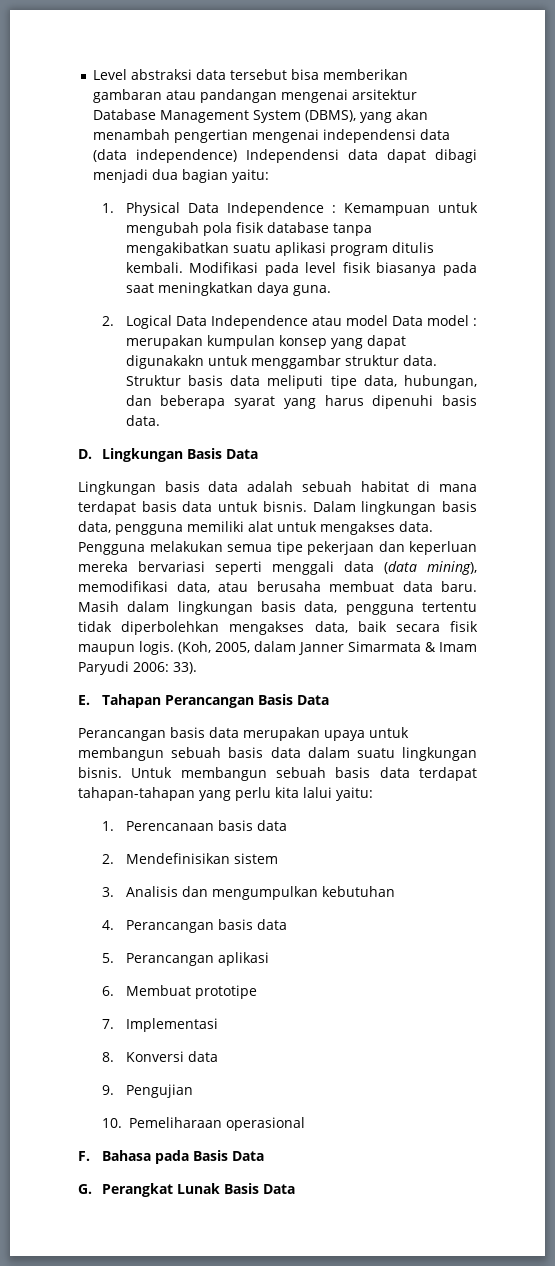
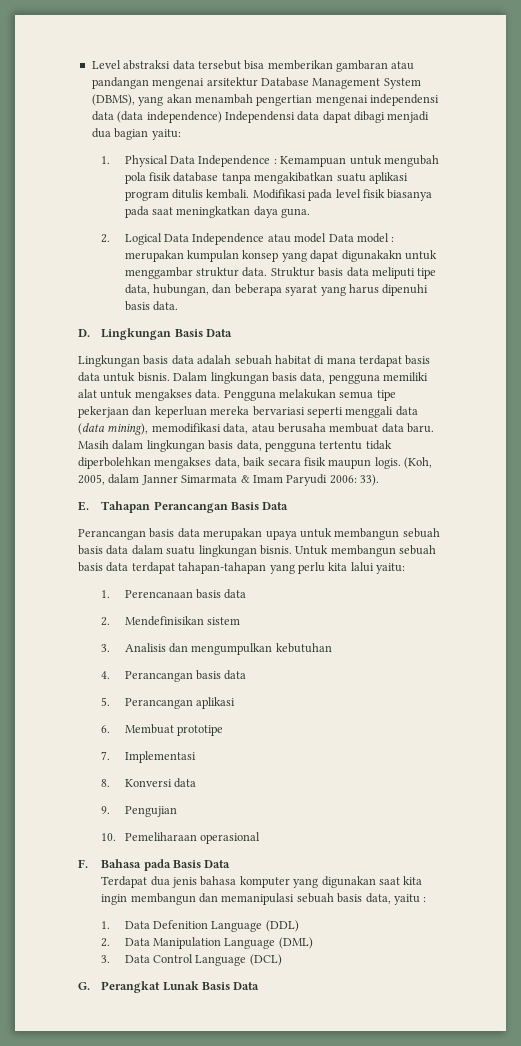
+ Terdapat dua jenis bahasa komputer yang digunakan saat kita ingin membangun dan memanipulasi sebuah basis data, yaitu :
+ 1. Data Defenition Language (DDL)
+ 2. Data Manipulation Language (DML)
+ 3. Data Control Language (DCL)

